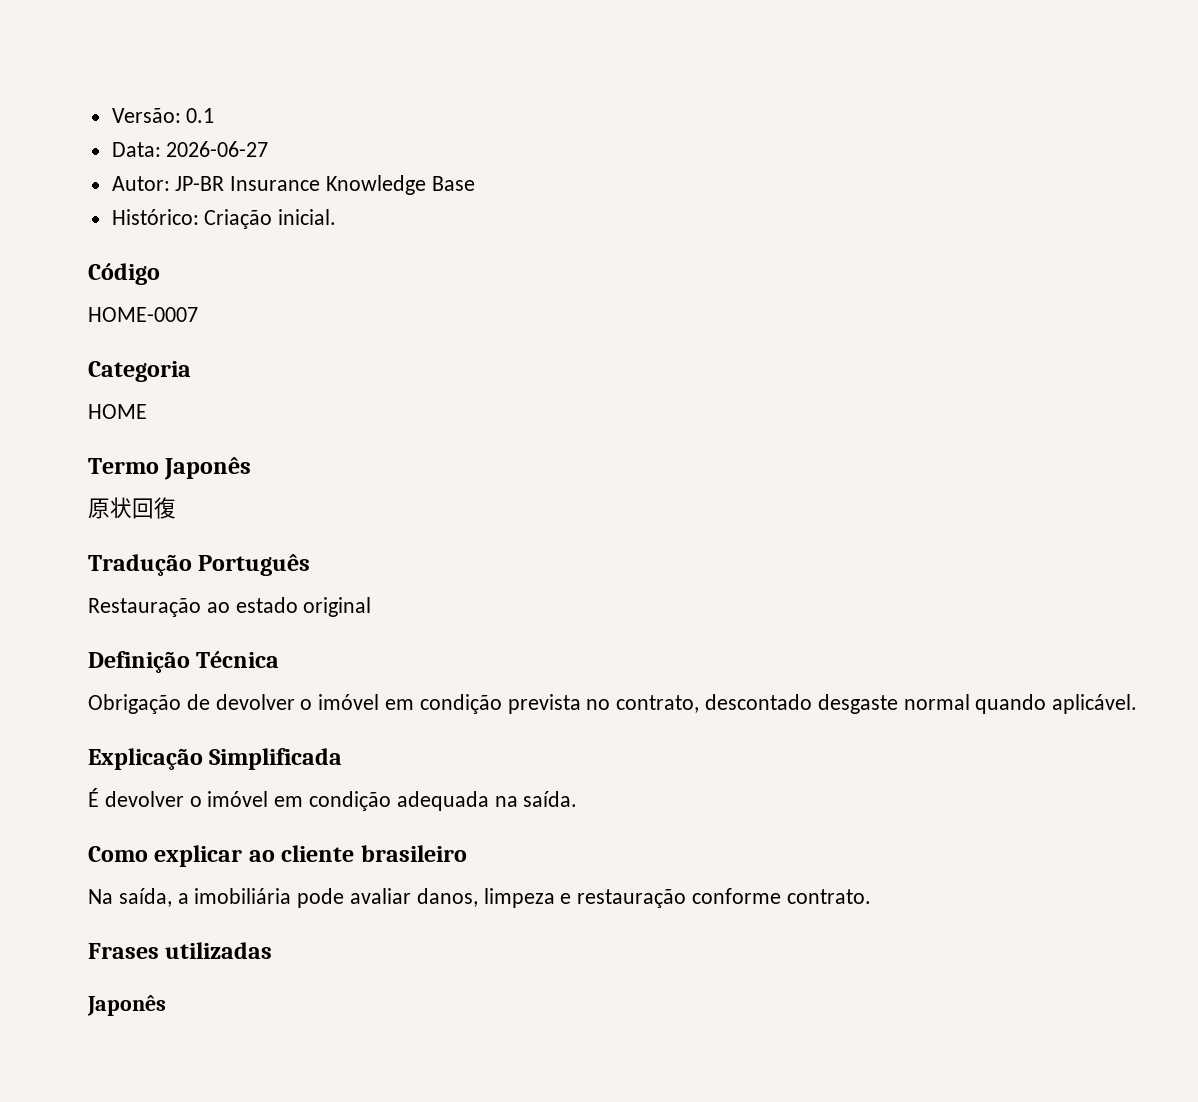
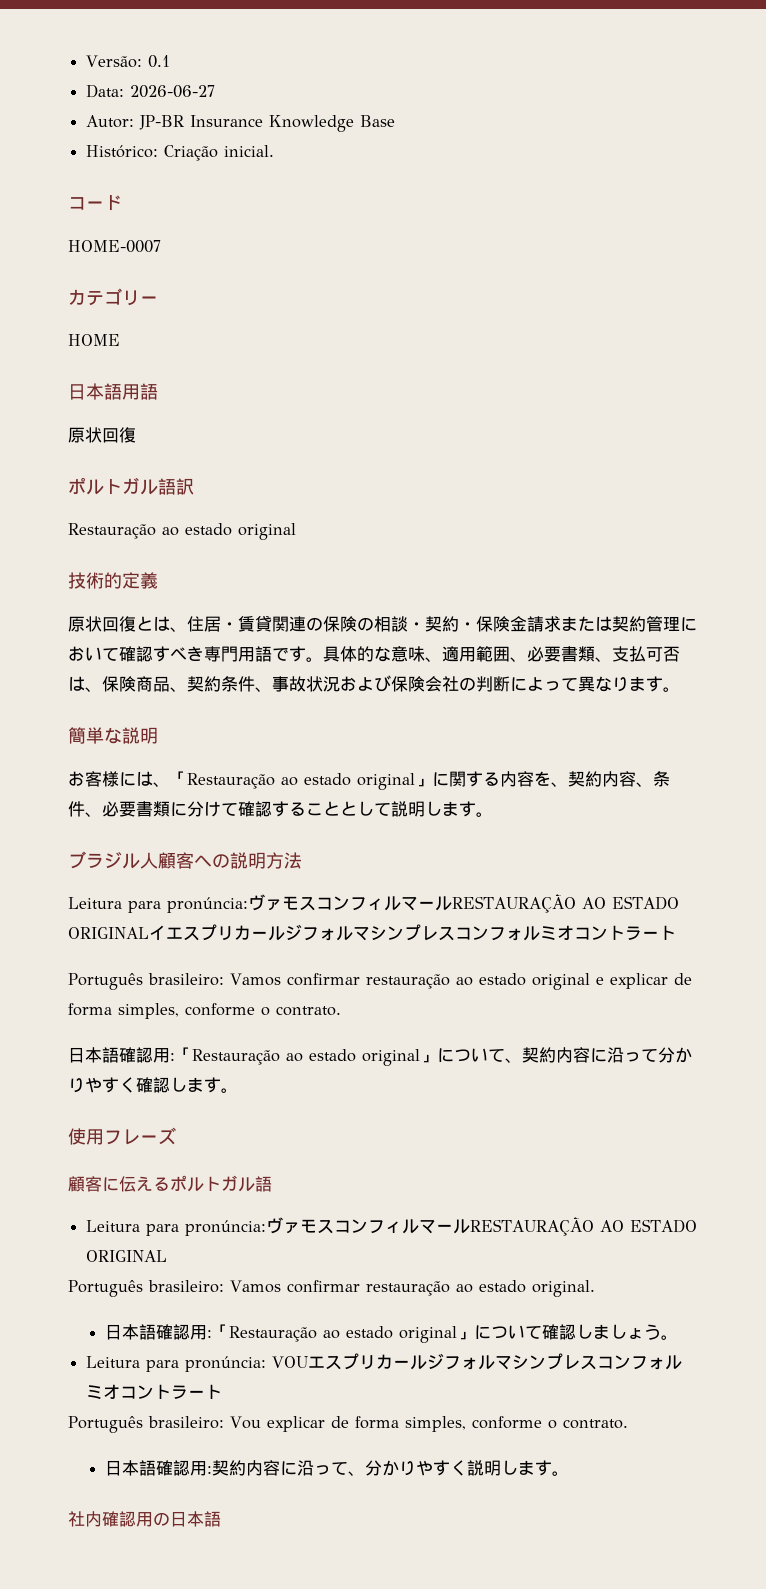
- Código
+ コード
- Categoria
+ カテゴリー
- Termo Japonês
+ 日本語用語
- Tradução Português
+ ポルトガル語訳
- Definição Técnica
- Obrigação de devolver o imóvel em condição prevista no contrato, descontado desgaste normal quando aplicável.
- Explicação Simplificada
- É devolver o imóvel em condição adequada na saída.
- Como explicar ao cliente brasileiro
- Na saída, a imobiliária pode avaliar danos, limpeza e restauração conforme contrato.
- Frases utilizadas
- Japonês
+ 技術的定義
+ 原状回復とは、住居・賃貸関連の保険の相談・契約・保険金請求または契約管理において確認すべき専門用語です。具体的な意味、適用範囲、必要書類、支払可否は、保険商品、契約条件、事故状況および保険会社の判断によって異なります。
+ 簡単な説明
+ お客様には、「Restauração ao estado original」に関する内容を、契約内容、条件、必要書類に分けて確認することとして説明します。
+ ブラジル人顧客への説明方法
+ Leitura para pronúncia:ヴァモスコンフィルマールRESTAURAÇÃO AO ESTADO ORIGINALイエスプリカールジフォルマシンプレスコンフォルミオコントラート
+ Português brasileiro: Vamos confirmar restauração ao estado original e explicar de forma simples, conforme o contrato.
+ 日本語確認用:「Restauração ao estado original」について、契約内容に沿って分かりやすく確認します。
+ 使用フレーズ
+ 顧客に伝えるポルトガル語
+ Leitura para pronúncia:ヴァモスコンフィルマールRESTAURAÇÃO AO ESTADO ORIGINAL
+ Português brasileiro: Vamos confirmar restauração ao estado original.
+ 日本語確認用:「Restauração ao estado original」について確認しましょう。
+ Leitura para pronúncia: VOUエスプリカールジフォルマシンプレスコンフォルミオコントラート
+ Português brasileiro: Vou explicar de forma simples, conforme o contrato.
+ 日本語確認用:契約内容に沿って、分かりやすく説明します。
+ 社内確認用の日本語

